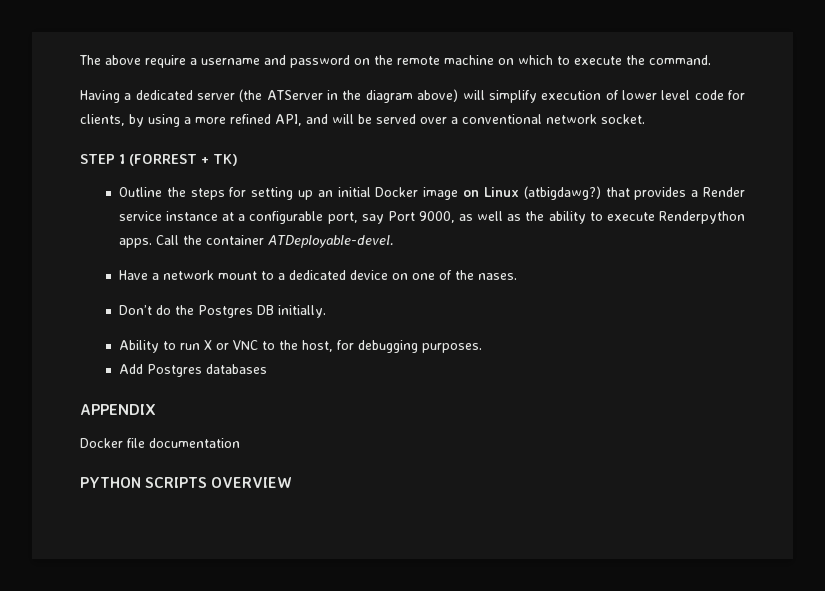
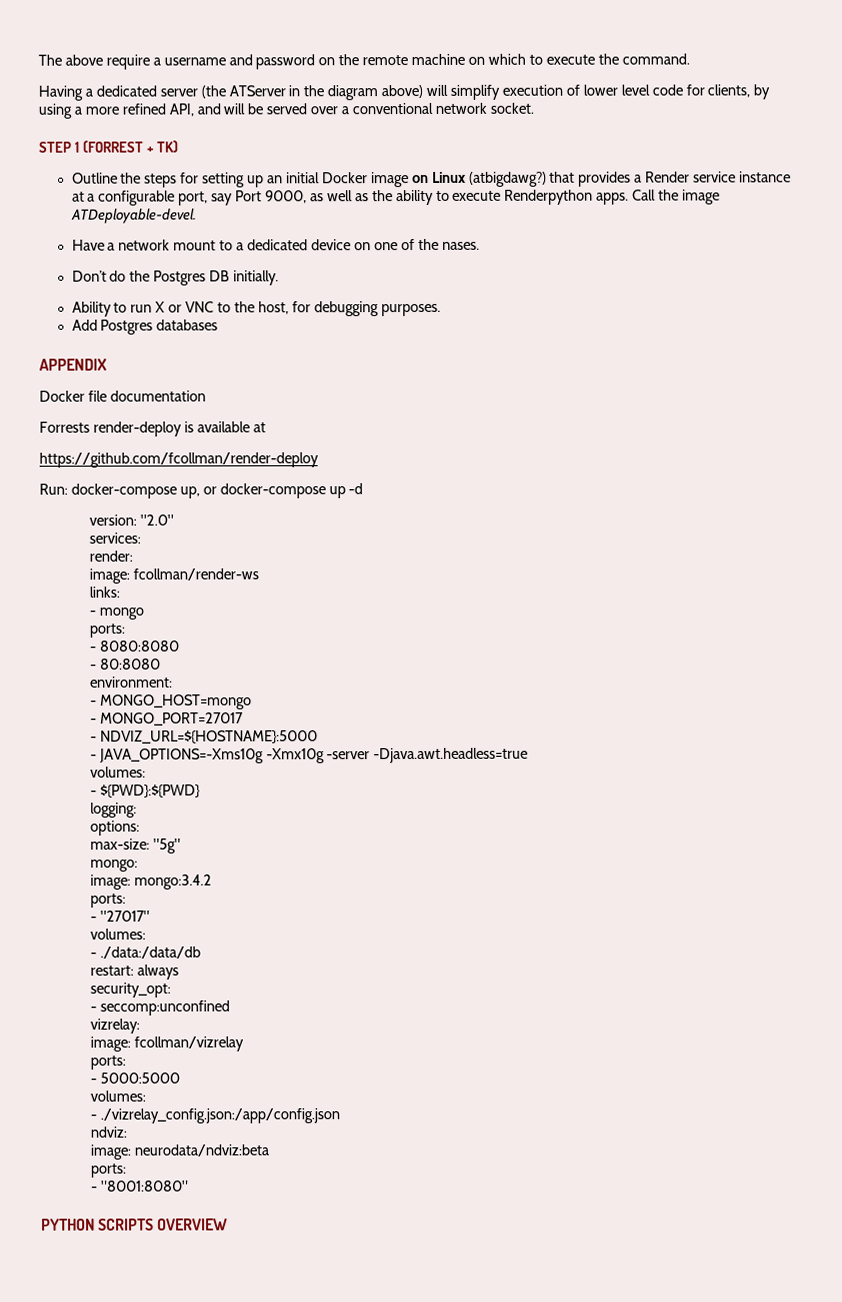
- Call the container ATDeployable-devel.
+ Call the image ATDeployable-devel.
+ Forrests render-deploy is available at
+ https://github.com/fcollman/render-deploy
+ Run: docker-compose up, or docker-compose up -d
+ version: "2.0"
+ services:
+ render:
+ image: fcollman/render-ws
+ links:
+ - mongo
+ ports:
+ - 8080:8080
+ - 80:8080
+ environment:
+ - MONGO_HOST=mongo
+ - MONGO_PORT=27017
+ - NDVIZ_URL=${HOSTNAME}:5000
+ - JAVA_OPTIONS=-Xms10g -Xmx10g -server -Djava.awt.headless=true
+ volumes:
+ - ${PWD}:${PWD}
+ logging:
+ options:
+ max-size: "5g"
+ mongo:
+ image: mongo:3.4.2
+ ports:
+ - "27017"
+ volumes:
+ - ./data:/data/db
+ restart: always
+ security_opt:
+ - seccomp:unconfined
+ vizrelay:
+ image: fcollman/vizrelay
+ ports:
+ - 5000:5000
+ volumes:
+ - ./vizrelay_config.json:/app/config.json
+ ndviz:
+ image: neurodata/ndviz:beta
+ ports:
+ - "8001:8080"

